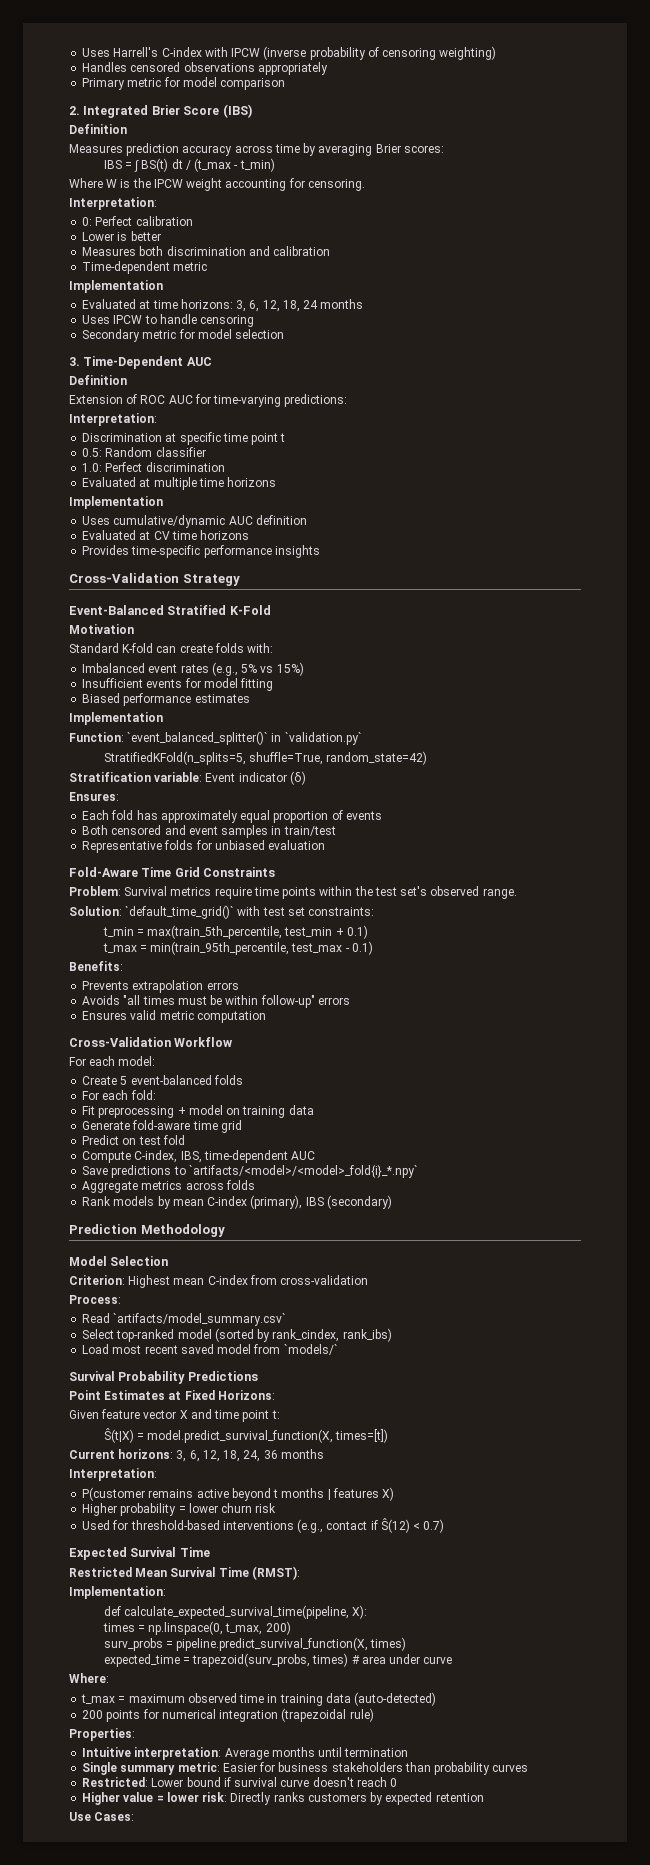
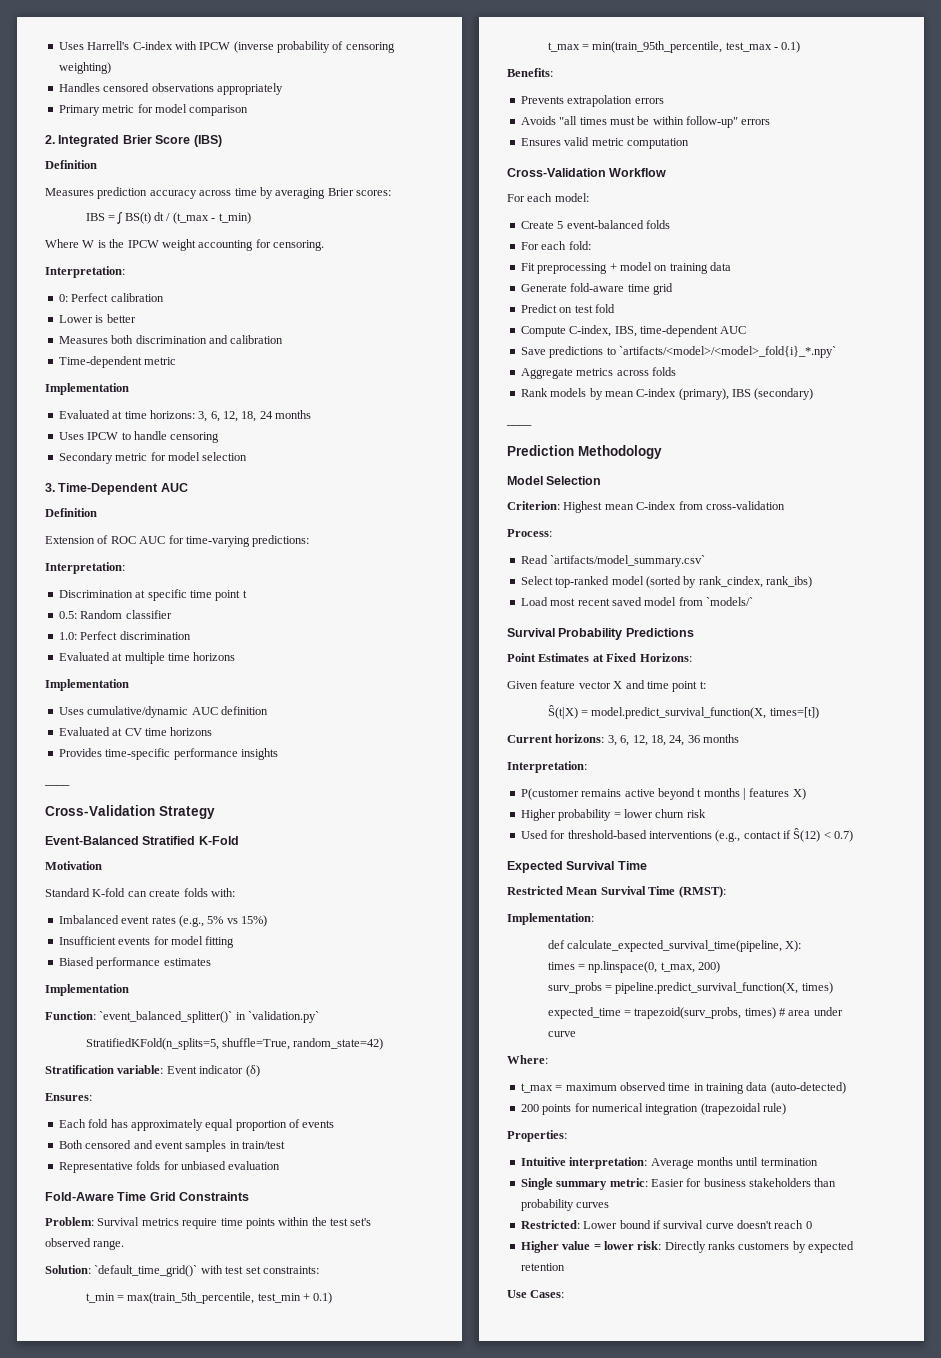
  Provides time-specific performance insights
+ ____
  Rank models by mean C-index (primary), IBS (secondary)
+ ____

